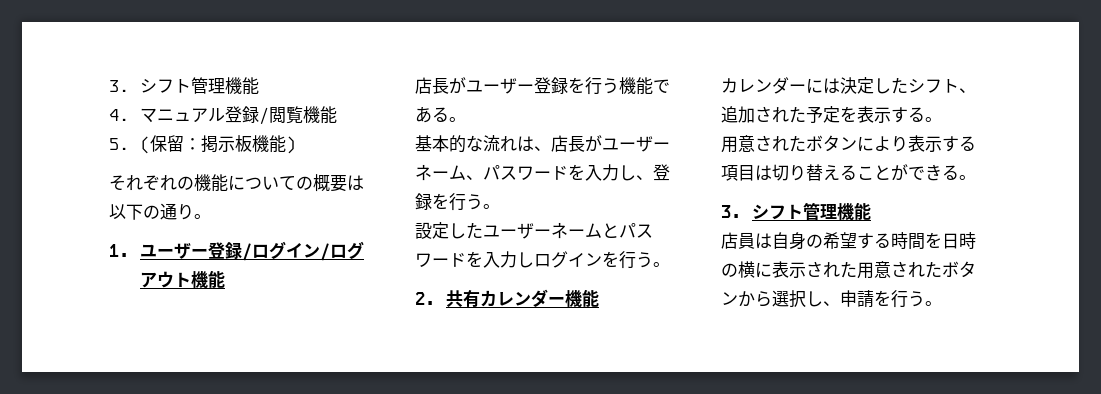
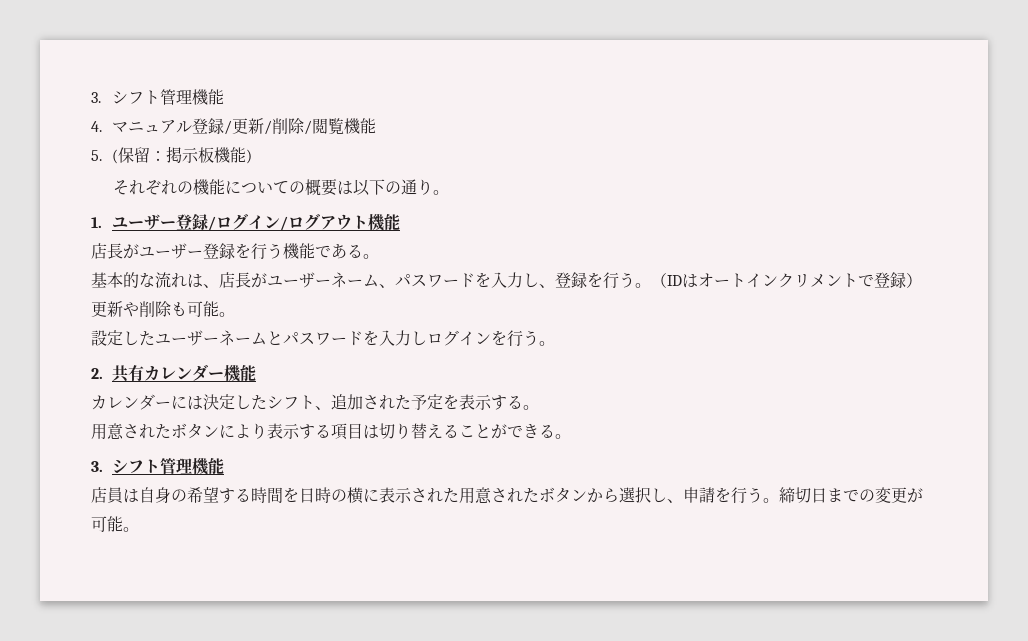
- 4.マニュアル登録/閲覧機能
+ 4.マニュアル登録/更新/削除/閲覧機能
+ （IDはオートインクリメントで登録）更新や削除も可能。
+ 締切日までの変更が可能。

